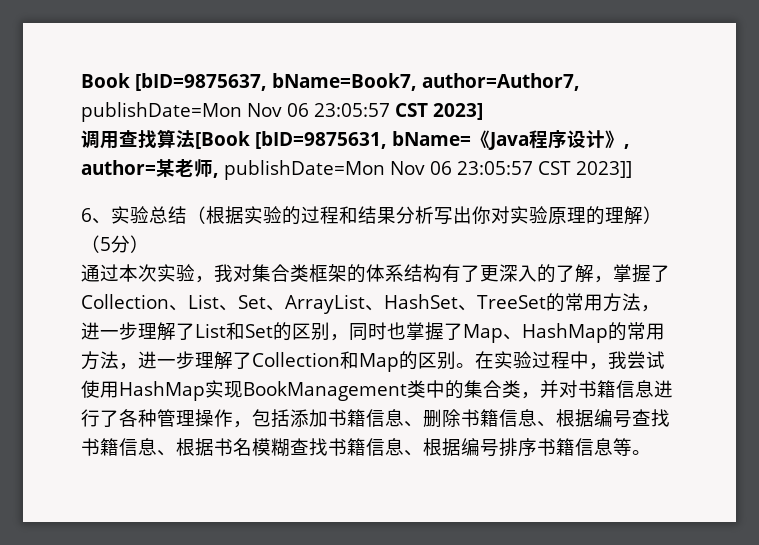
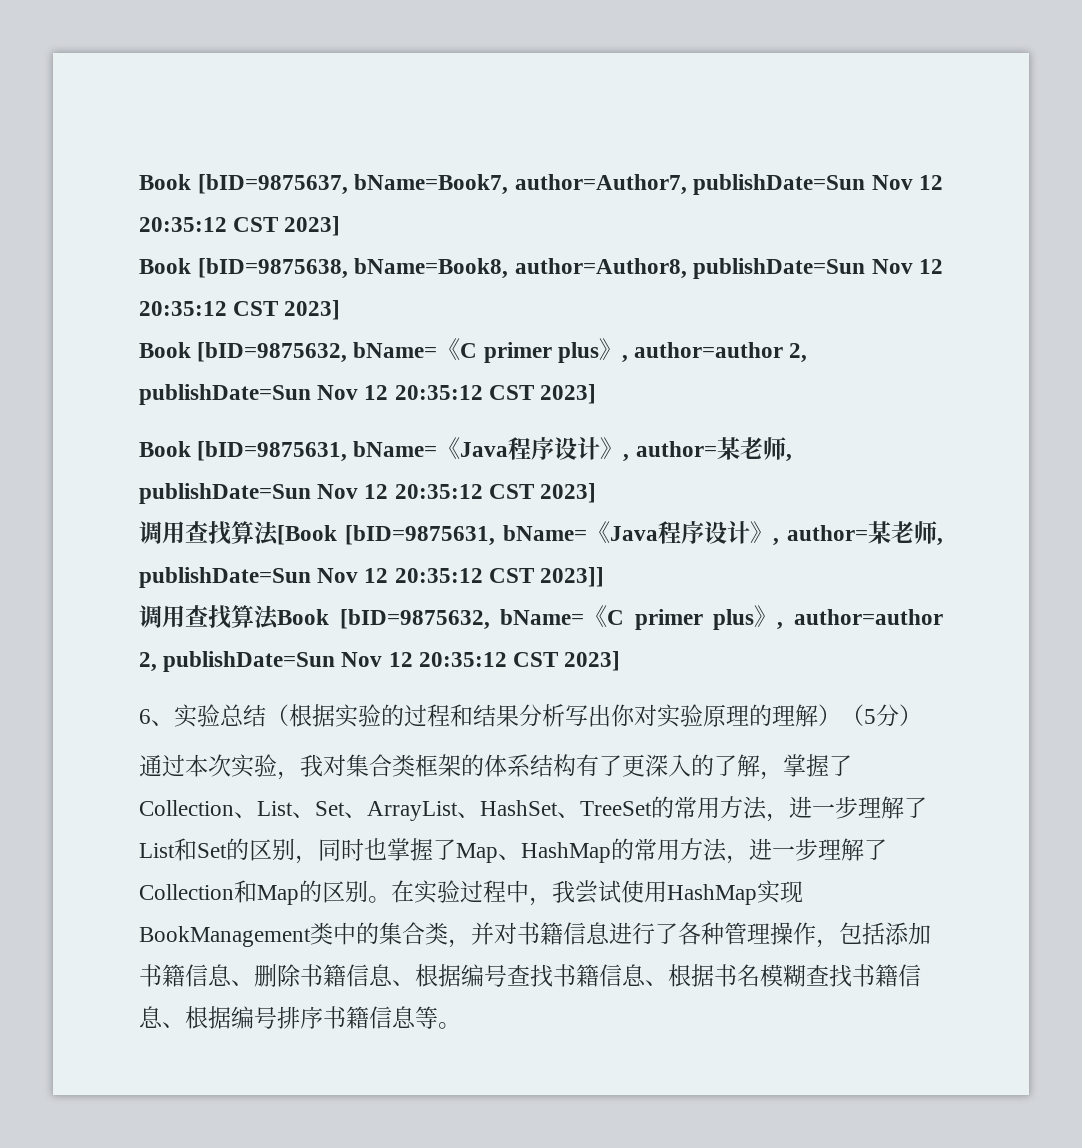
- Book [bID=9875637, bName=Book7, author=Author7, publishDate=Mon Nov 06 23:05:57 CST 2023]
+ Book [bID=9875637, bName=Book7, author=Author7, publishDate=Sun Nov 12 20:35:12 CST 2023]
+ Book [bID=9875638, bName=Book8, author=Author8, publishDate=Sun Nov 12 20:35:12 CST 2023]
+ Book [bID=9875632, bName=《C primer plus》, author=author 2, publishDate=Sun Nov 12 20:35:12 CST 2023]
+ Book [bID=9875631, bName=《Java程序设计》, author=某老师, publishDate=Sun Nov 12 20:35:12 CST 2023]
- 调用查找算法[Book [bID=9875631, bName=《Java程序设计》, author=某老师, publishDate=Mon Nov 06 23:05:57 CST 2023]]
+ 调用查找算法[Book [bID=9875631, bName=《Java程序设计》, author=某老师, publishDate=Sun Nov 12 20:35:12 CST 2023]]
+ 调用查找算法Book [bID=9875632, bName=《C primer plus》, author=author 2, publishDate=Sun Nov 12 20:35:12 CST 2023]

